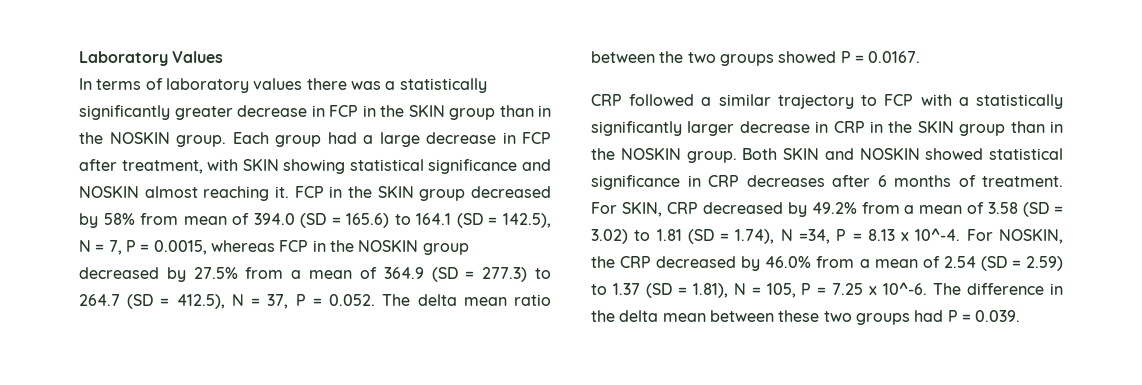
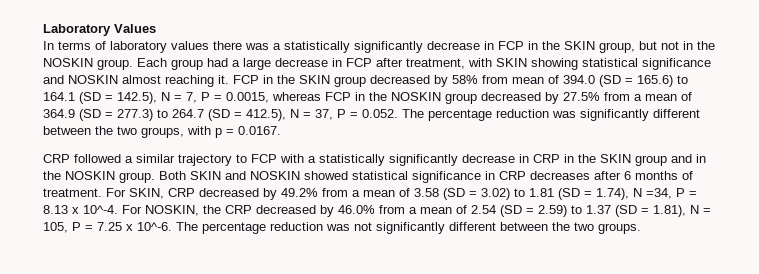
- In terms of laboratory values there was a statistically significantly greater decrease in FCP in the SKIN group than in the NOSKIN group.
+ In terms of laboratory values there was a statistically significantly decrease in FCP in the SKIN group, but not in the NOSKIN group.
- FCP in the SKIN group decreased by 58% from mean of 394.0 (SD = 165.6) to 164.1 (SD = 142.5), N = 7, P = 0.0015, whereas FCP in the NOSKIN group decreased by 27.5% from a mean of 364.9 (SD = 277.3) to 264.7 (SD = 412.5), N = 37, P = 0.052. The delta mean ratio between the two groups showed P = 0.0167.
+ FCP in the SKIN group decreased by 58% from mean of 394.0 (SD = 165.6) to 164.1 (SD = 142.5), N = 7, P = 0.0015, whereas FCP in the NOSKIN group decreased by 27.5% from a mean of 364.9 (SD = 277.3) to 264.7 (SD = 412.5), N = 37, P = 0.052. The percentage reduction was significantly different between the two groups, with p = 0.0167.
- CRP followed a similar trajectory to FCP with a statistically significantly larger decrease in CRP in the SKIN group than in the NOSKIN group.
+ CRP followed a similar trajectory to FCP with a statistically significantly decrease in CRP in the SKIN group and in the NOSKIN group.
- The difference in the delta mean between these two groups had P = 0.039.
+ The percentage reduction was not significantly different between the two groups.

